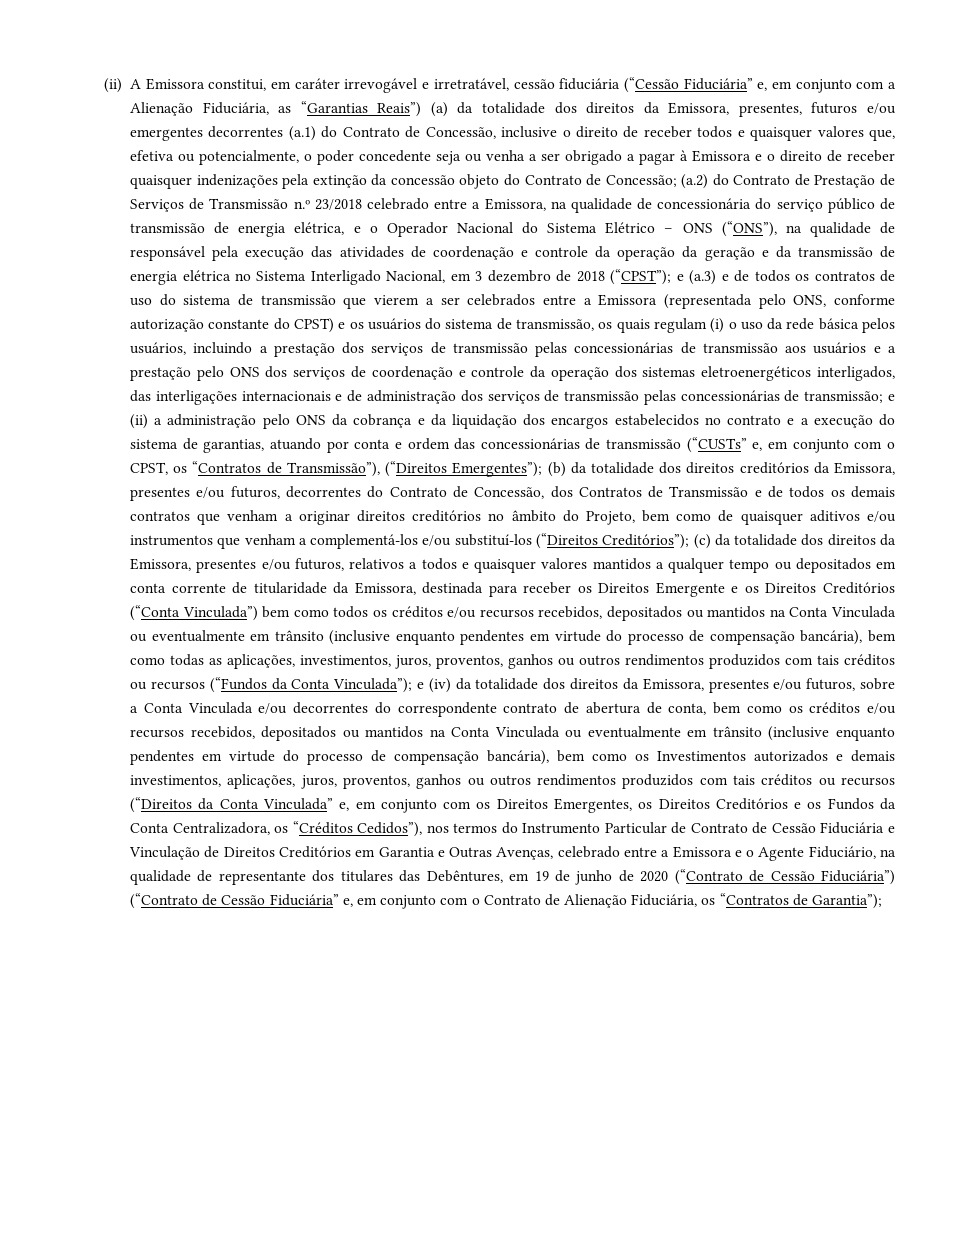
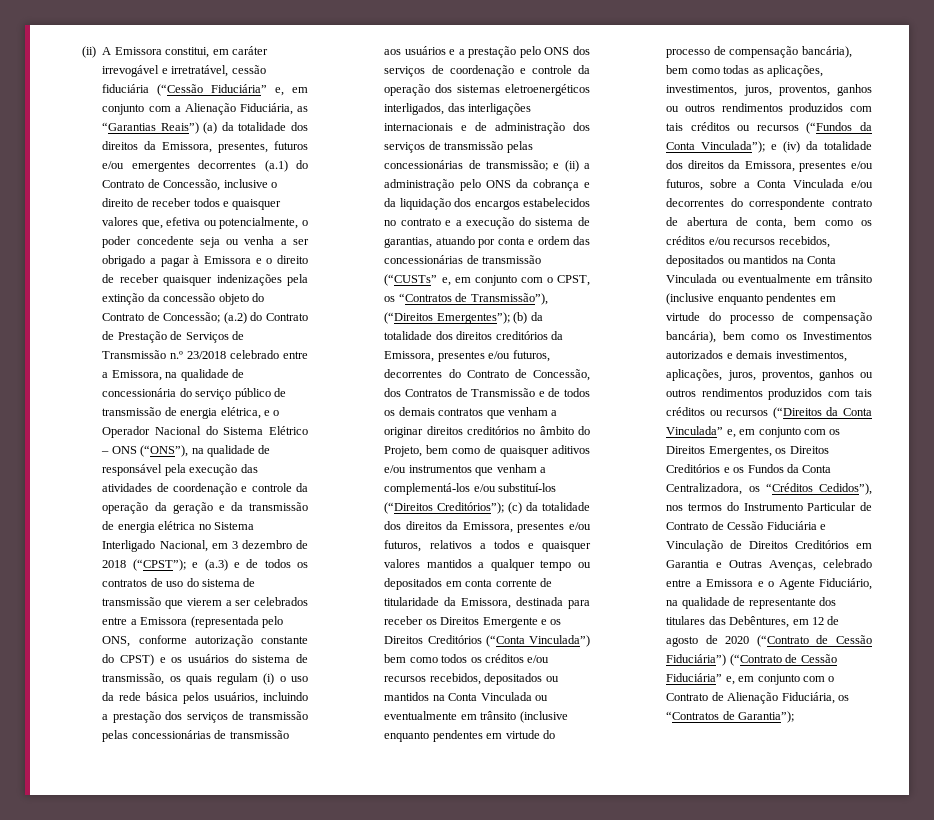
- e (iv) da totalidade dos direitos da Emissora, presentes e/ou futuros, sobre a Conta Vinculada e/ou decorrentes do correspondente contrato de abertura de conta, bem como os créditos e/ou recursos recebidos, depositados ou mantidos na Conta Vinculada ou eventualmente em trânsito (inclusive enquanto pendentes em virtude do processo de compensação bancária), bem como os Investimentos autorizados e demais investimentos, aplicações, juros, proventos, ganhos ou outros rendimentos produzidos com tais créditos ou recursos (“Direitos da Conta Vinculada” e, em conjunto com os Direitos Emergentes, os Direitos Creditórios e os Fundos da Conta Centralizadora, os “Créditos Cedidos”), nos termos do Instrumento Particular de Contrato de Cessão Fiduciária e Vinculação de Direitos Creditórios em Garantia e Outras Avenças, celebrado entre a Emissora e o Agente Fiduciário, na qualidade de representante dos titulares das Debêntures, em 19 de junho de 2020 (“Contrato de Cessão Fiduciária”) (“Contrato de Cessão Fiduciária” e, em conjunto com o Contrato de Alienação Fiduciária, os “Contratos de Garantia”);
+ e (iv) da totalidade dos direitos da Emissora, presentes e/ou futuros, sobre a Conta Vinculada e/ou decorrentes do correspondente contrato de abertura de conta, bem como os créditos e/ou recursos recebidos, depositados ou mantidos na Conta Vinculada ou eventualmente em trânsito (inclusive enquanto pendentes em virtude do processo de compensação bancária), bem como os Investimentos autorizados e demais investimentos, aplicações, juros, proventos, ganhos ou outros rendimentos produzidos com tais créditos ou recursos (“Direitos da Conta Vinculada” e, em conjunto com os Direitos Emergentes, os Direitos Creditórios e os Fundos da Conta Centralizadora, os “Créditos Cedidos”), nos termos do Instrumento Particular de Contrato de Cessão Fiduciária e Vinculação de Direitos Creditórios em Garantia e Outras Avenças, celebrado entre a Emissora e o Agente Fiduciário, na qualidade de representante dos titulares das Debêntures, em 12 de agosto de 2020 (“Contrato de Cessão Fiduciária”) (“Contrato de Cessão Fiduciária” e, em conjunto com o Contrato de Alienação Fiduciária, os “Contratos de Garantia”);

